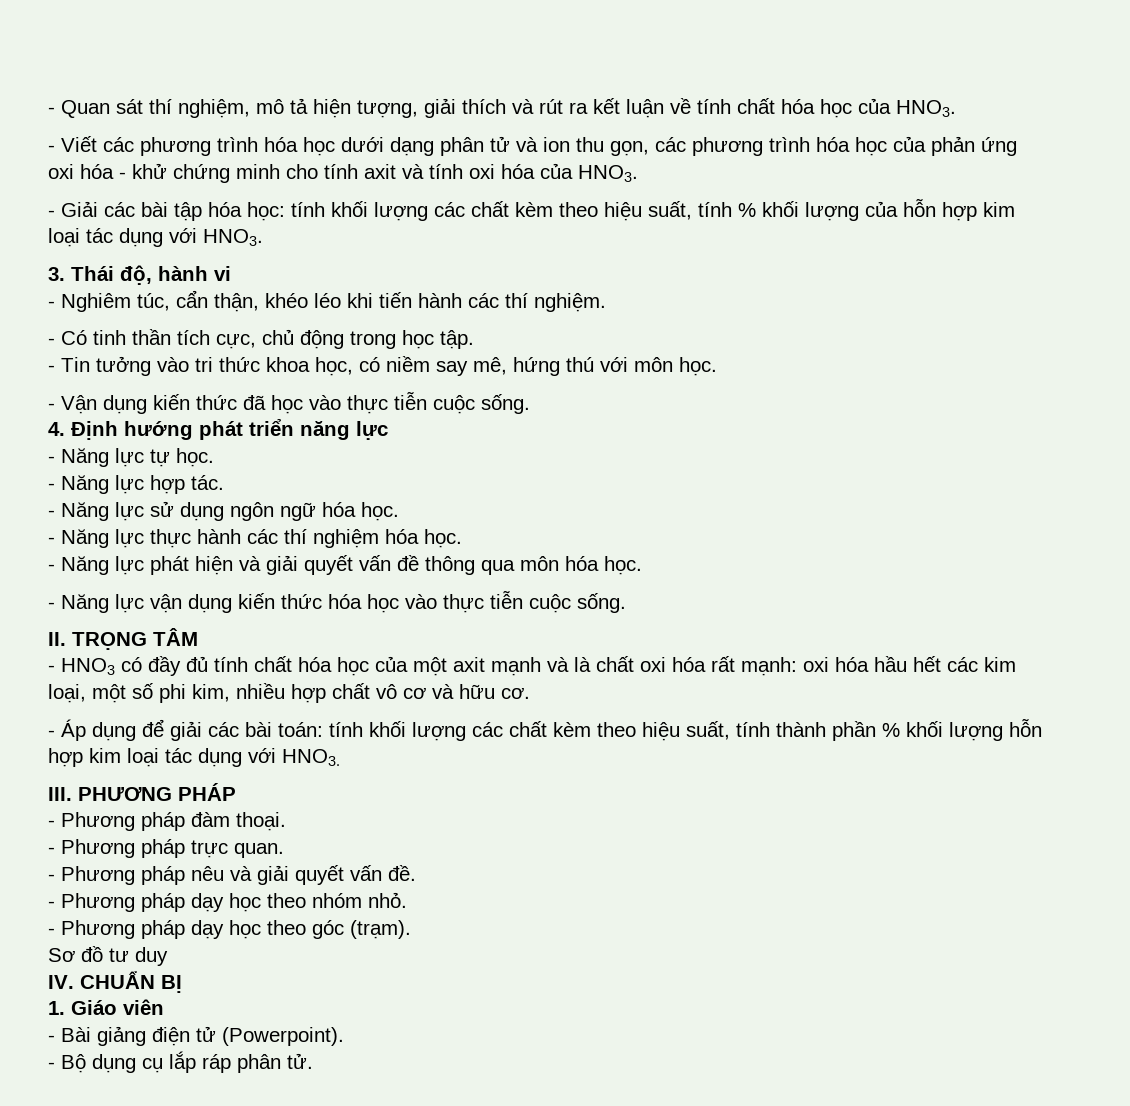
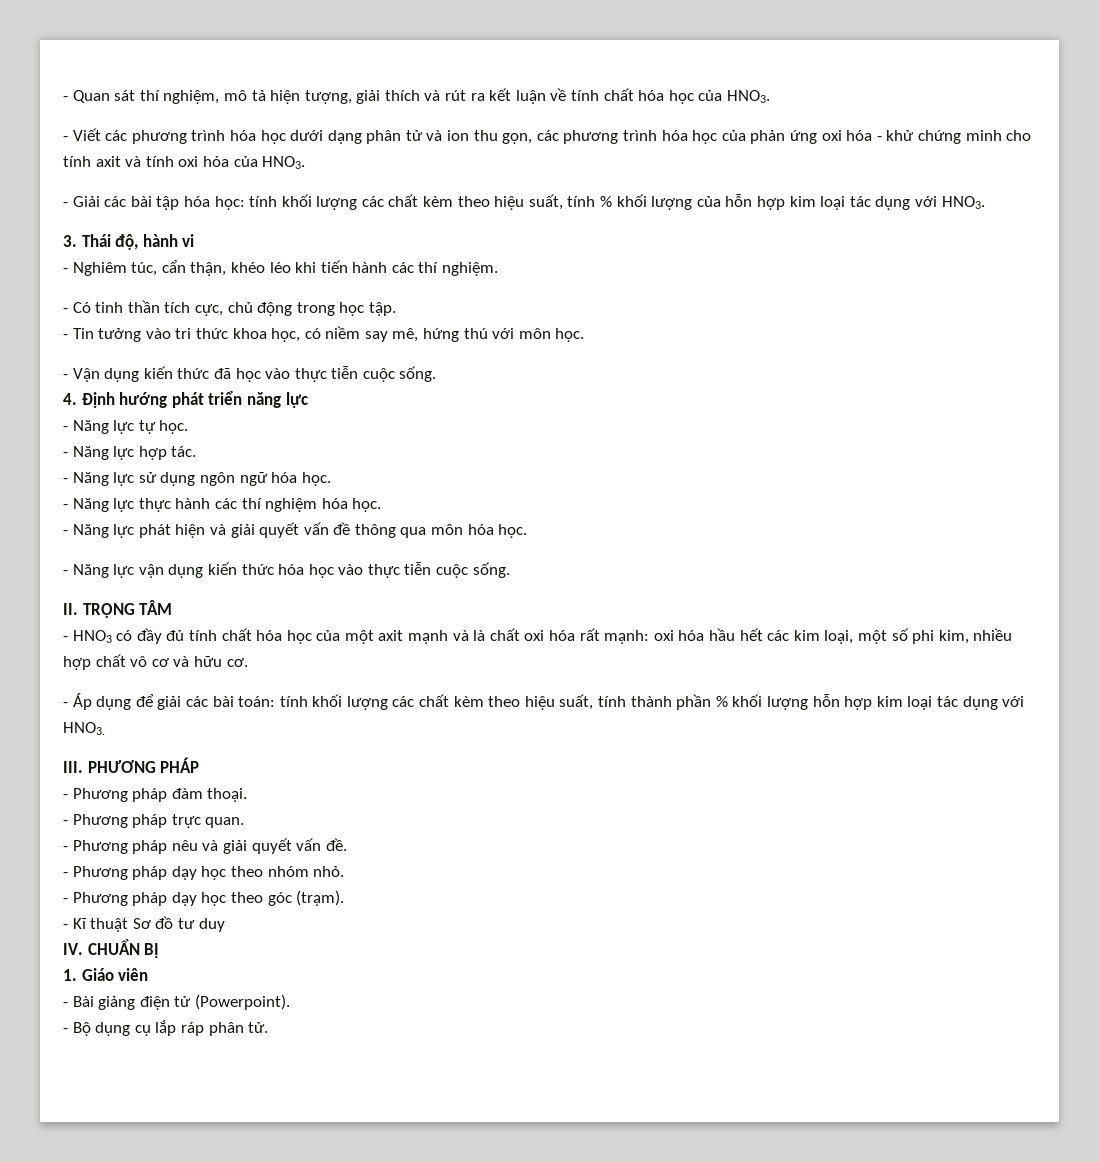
- Sơ đồ tư duy
+ - Kĩ thuật Sơ đồ tư duy

